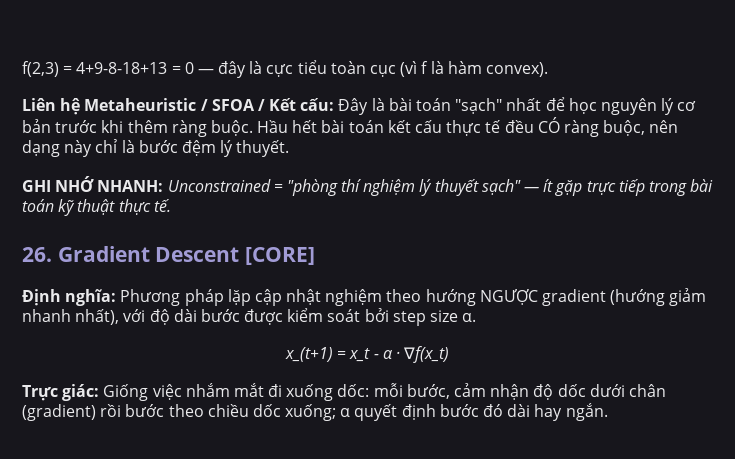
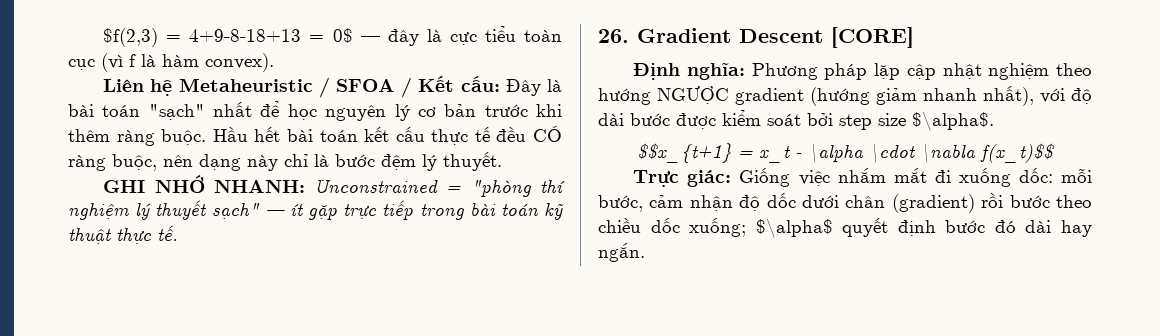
- f(2,3) = 4+9-8-18+13 = 0 — đây là cực tiểu toàn cục (vì f là hàm convex).
+ $f(2,3) = 4+9-8-18+13 = 0$ — đây là cực tiểu toàn cục (vì f là hàm convex).
- Định nghĩa: Phương pháp lặp cập nhật nghiệm theo hướng NGƯỢC gradient (hướng giảm nhanh nhất), với độ dài bước được kiểm soát bởi step size α.
- x_(t+1) = x_t - α · ∇f(x_t)
+ Định nghĩa: Phương pháp lặp cập nhật nghiệm theo hướng NGƯỢC gradient (hướng giảm nhanh nhất), với độ dài bước được kiểm soát bởi step size $\alpha$.
+ $$x_{t+1} = x_t - \alpha \cdot \nabla f(x_t)$$
- Trực giác: Giống việc nhắm mắt đi xuống dốc: mỗi bước, cảm nhận độ dốc dưới chân (gradient) rồi bước theo chiều dốc xuống; α quyết định bước đó dài hay ngắn.
+ Trực giác: Giống việc nhắm mắt đi xuống dốc: mỗi bước, cảm nhận độ dốc dưới chân (gradient) rồi bước theo chiều dốc xuống; $\alpha$ quyết định bước đó dài hay ngắn.

